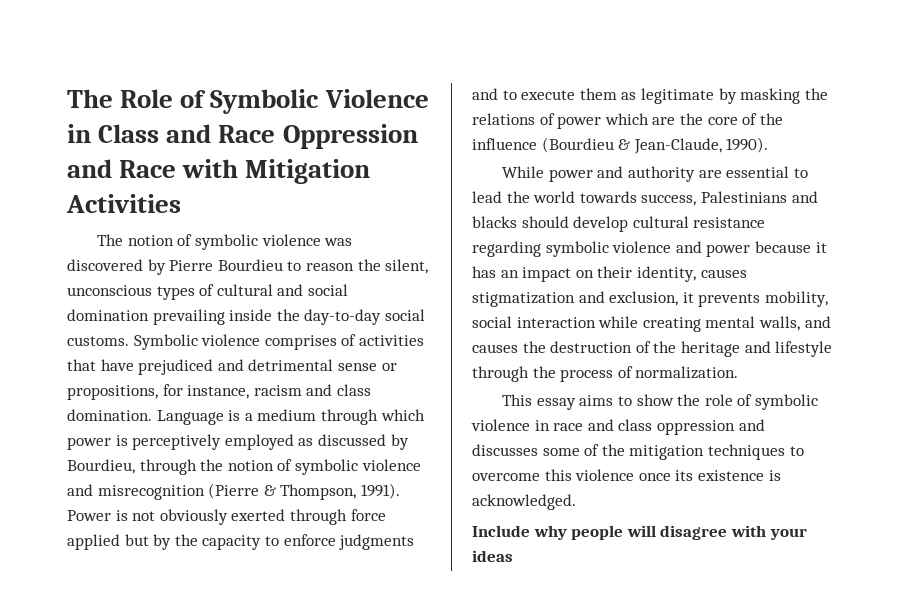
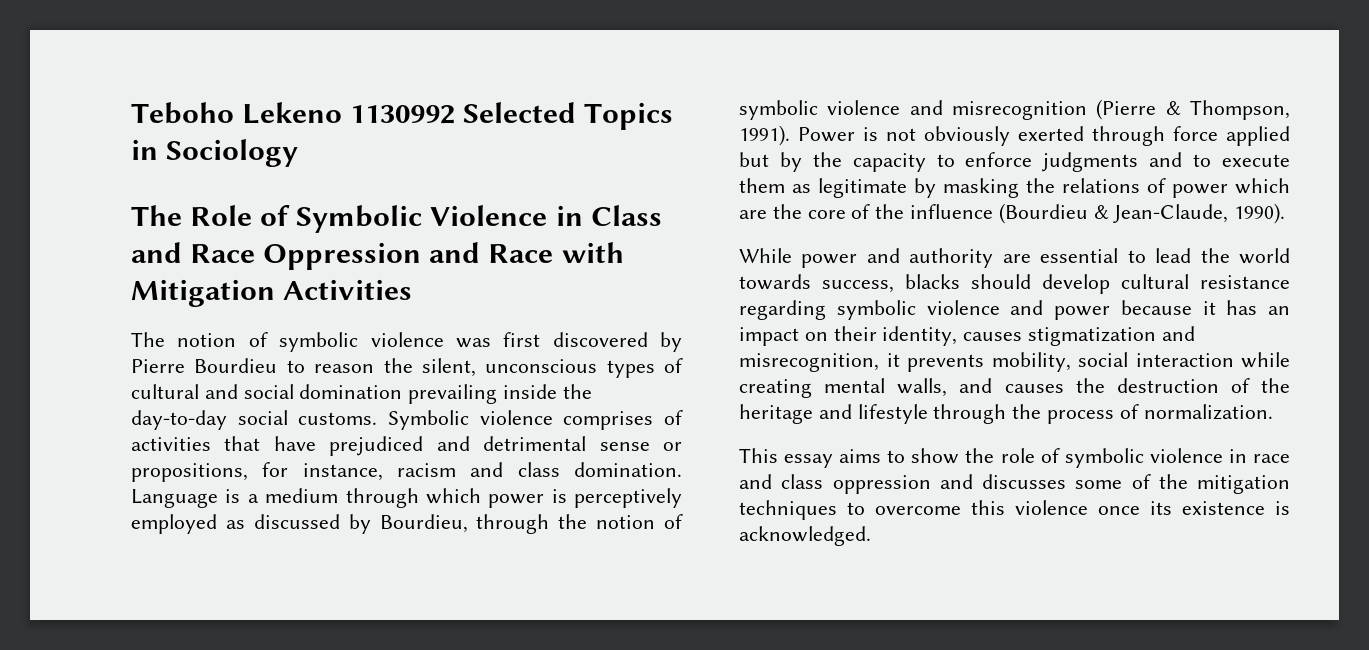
+ Teboho Lekeno 1130992 Selected Topics in Sociology
- The notion of symbolic violence was discovered by Pierre Bourdieu to reason the silent, unconscious types of cultural and social domination prevailing inside the day-to-day social customs.
+ The notion of symbolic violence was first discovered by Pierre Bourdieu to reason the silent, unconscious types of cultural and social domination prevailing inside the day-to-day social customs.
- While power and authority are essential to lead the world towards success, Palestinians and blacks should develop cultural resistance regarding symbolic violence and power because it has an impact on their identity, causes stigmatization and exclusion, it prevents mobility, social interaction while creating mental walls, and causes the destruction of the heritage and lifestyle through the process of normalization.
+ While power and authority are essential to lead the world towards success, blacks should develop cultural resistance regarding symbolic violence and power because it has an impact on their identity, causes stigmatization and misrecognition, it prevents mobility, social interaction while creating mental walls, and causes the destruction of the heritage and lifestyle through the process of normalization.
- Include why people will disagree with your ideas

